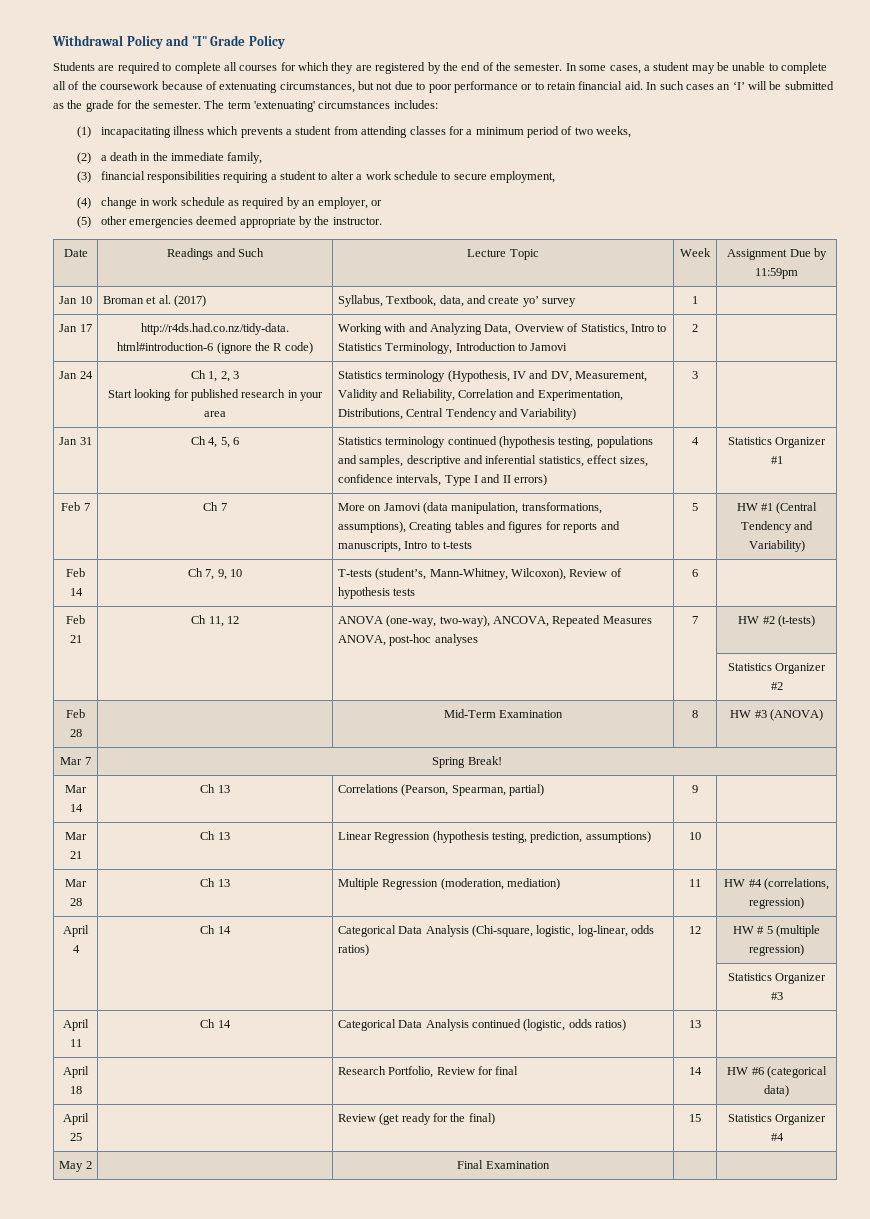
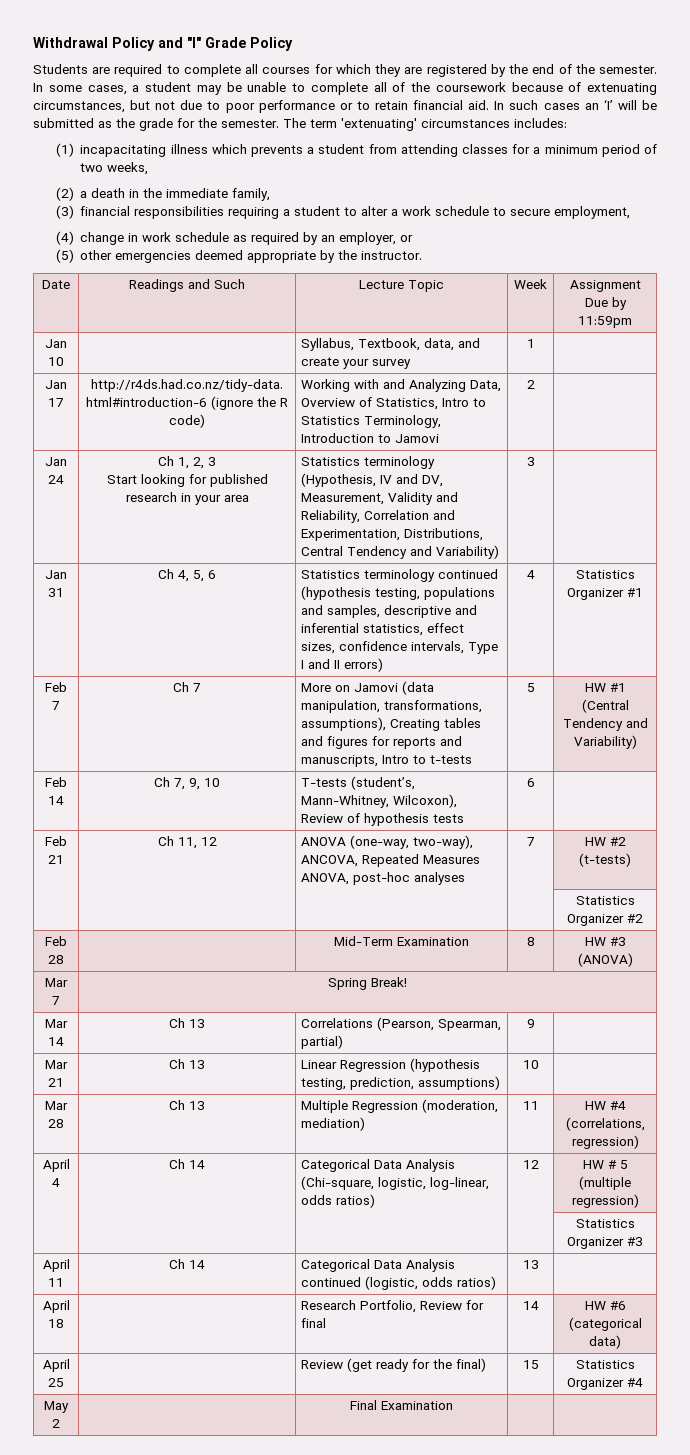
- Jan 10 | Broman et al. (2017) | Syllabus, Textbook, data, and create yo’ survey | 1 |
+ Jan 10 | | Syllabus, Textbook, data, and create your survey | 1 |

